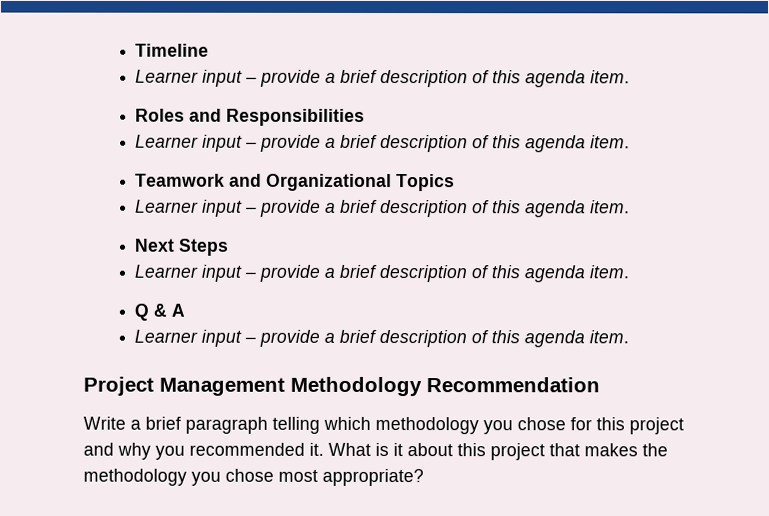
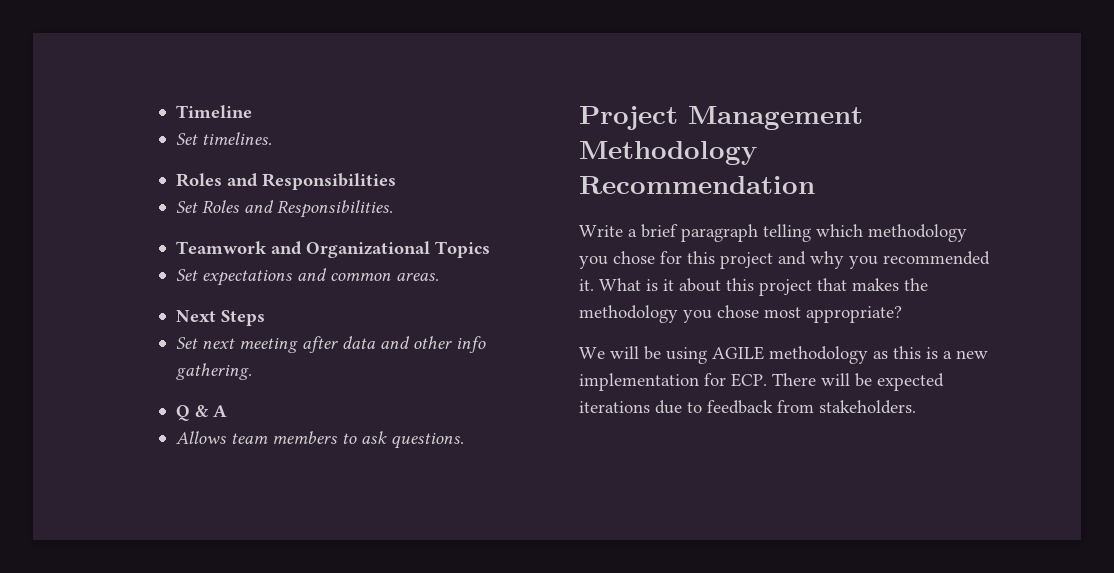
  Timeline
- Learner input – provide a brief description of this agenda item.
+ Set timelines.
  Roles and Responsibilities
- Learner input – provide a brief description of this agenda item.
+ Set Roles and Responsibilities.
  Teamwork and Organizational Topics
- Learner input – provide a brief description of this agenda item.
+ Set expectations and common areas.
  Next Steps
- Learner input – provide a brief description of this agenda item.
+ Set next meeting after data and other info gathering.
  Q & A
- Learner input – provide a brief description of this agenda item.
+ Allows team members to ask questions.
+ We will be using AGILE methodology as this is a new implementation for ECP. There will be expected iterations due to feedback from stakeholders.

